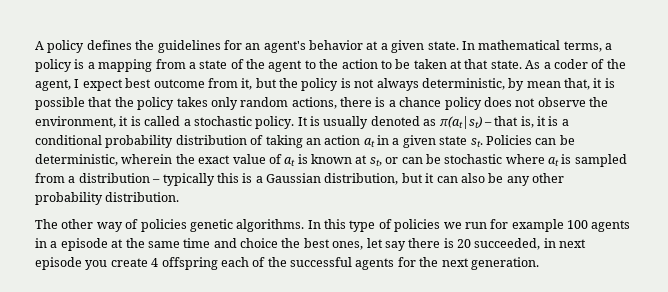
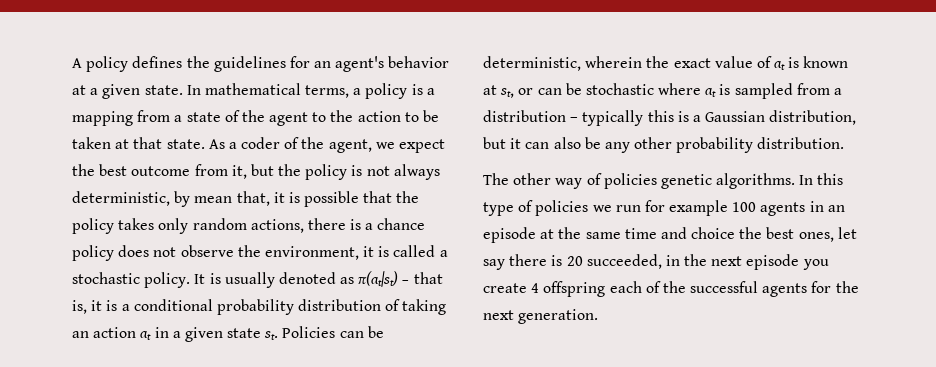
- As a coder of the agent, I expect best outcome from it, but the policy is not always deterministic, by mean that, it is possible that the policy takes only random actions, there is a chance policy does not observe the environment, it is called a stochastic policy.
+ As a coder of the agent, we expect the best outcome from it, but the policy is not always deterministic, by mean that, it is possible that the policy takes only random actions, there is a chance policy does not observe the environment, it is called a stochastic policy.
- In this type of policies we run for example 100 agents in a episode at the same time and choice the best ones, let say there is 20 succeeded, in next episode you create 4 offspring each of the successful agents for the next generation.
+ In this type of policies we run for example 100 agents in an episode at the same time and choice the best ones, let say there is 20 succeeded, in the next episode you create 4 offspring each of the successful agents for the next generation.

